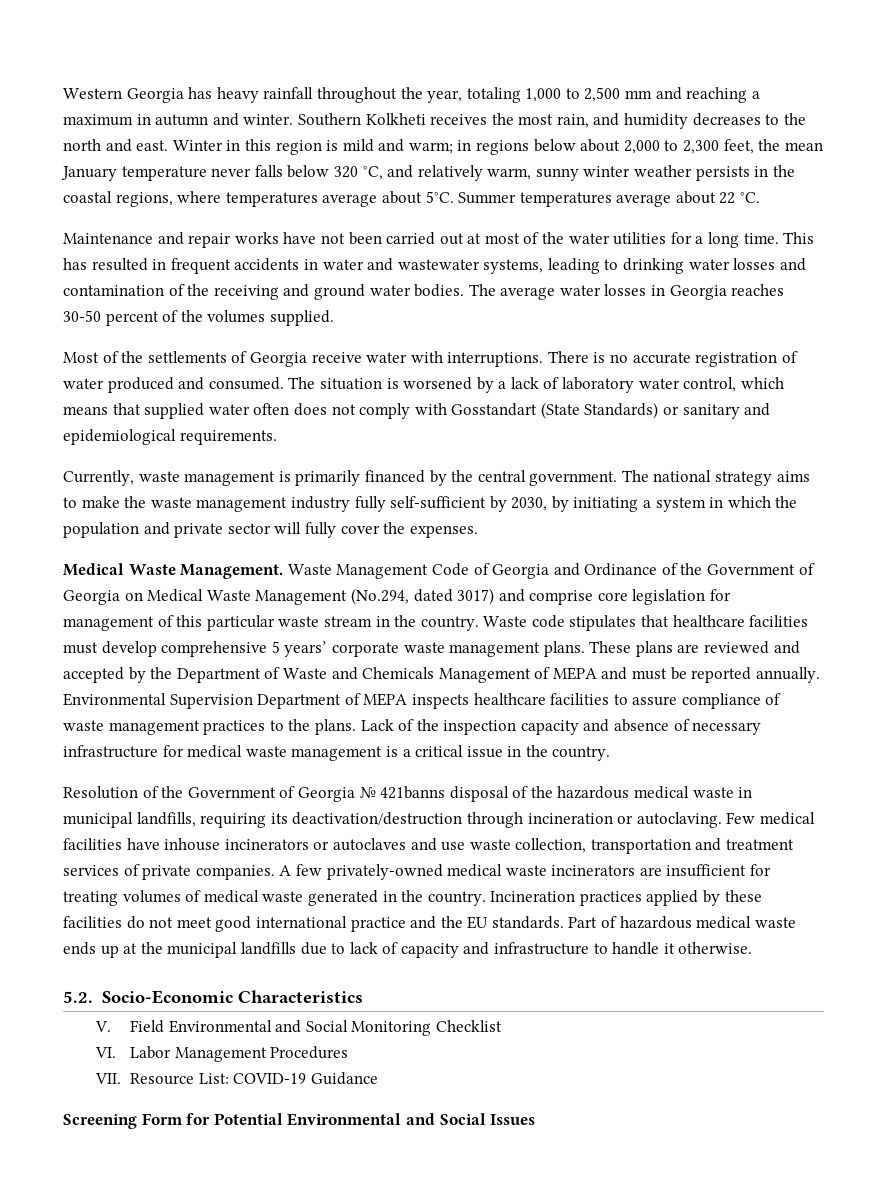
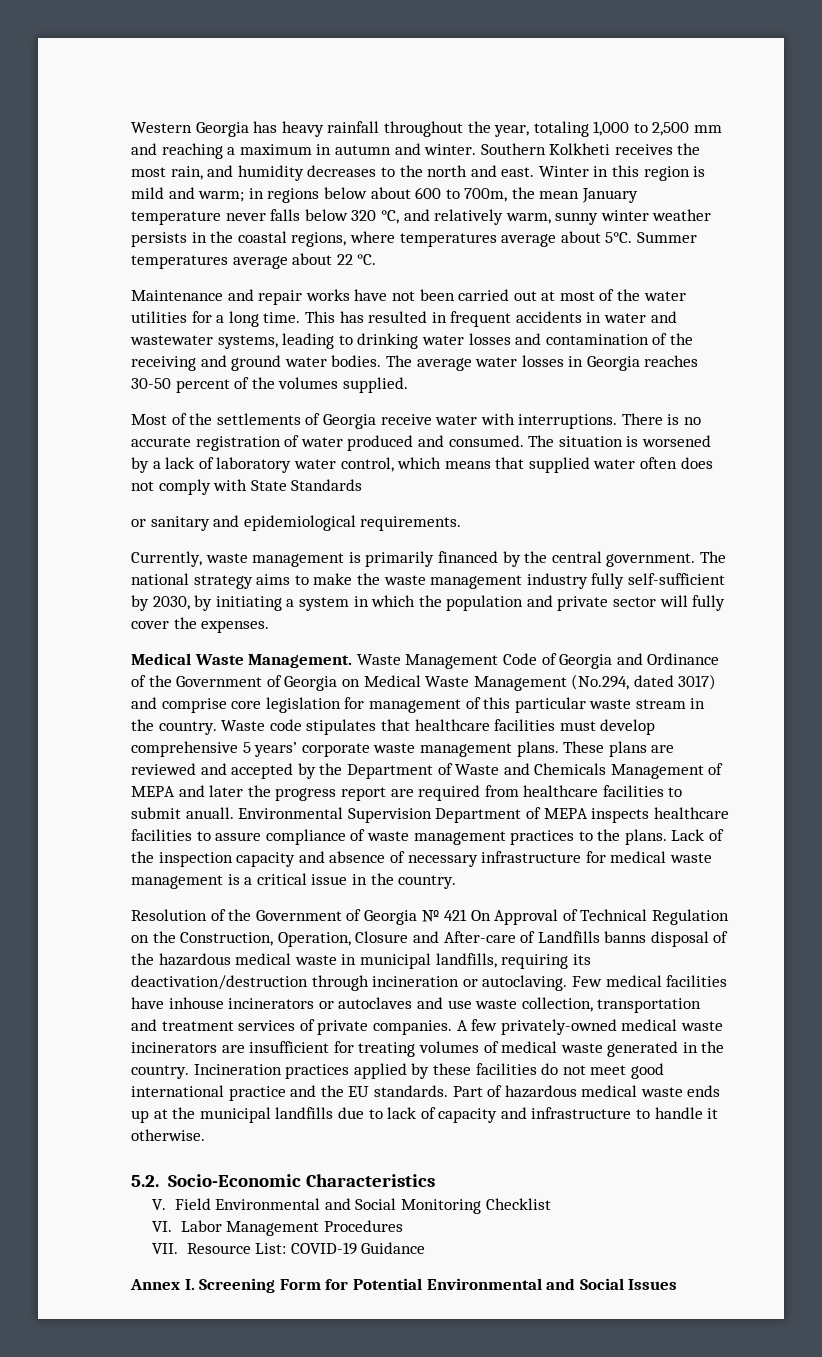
- Winter in this region is mild and warm; in regions below about 2,000 to 2,300 feet, the mean January temperature never falls below 320 °C, and relatively warm, sunny winter weather persists in the coastal regions, where temperatures average about 5°C.
+ Winter in this region is mild and warm; in regions below about 600 to 700m, the mean January temperature never falls below 320 °C, and relatively warm, sunny winter weather persists in the coastal regions, where temperatures average about 5°C.
- The situation is worsened by a lack of laboratory water control, which means that supplied water often does not comply with Gosstandart (State Standards) or sanitary and epidemiological requirements.
+ The situation is worsened by a lack of laboratory water control, which means that supplied water often does not comply with State Standards
+ or sanitary and epidemiological requirements.
- These plans are reviewed and accepted by the Department of Waste and Chemicals Management of MEPA and must be reported annually.
+ These plans are reviewed and accepted by the Department of Waste and Chemicals Management of MEPA and later the progress report are required from healthcare facilities to submit anuall.
- Resolution of the Government of Georgia № 421banns disposal of the hazardous medical waste in municipal landfills, requiring its deactivation/destruction through incineration or autoclaving.
+ Resolution of the Government of Georgia № 421 On Approval of Technical Regulation on the Construction, Operation, Closure and After-care of Landfills banns disposal of the hazardous medical waste in municipal landfills, requiring its deactivation/destruction through incineration or autoclaving.
- Screening Form for Potential Environmental and Social Issues
+ Annex I. Screening Form for Potential Environmental and Social Issues

